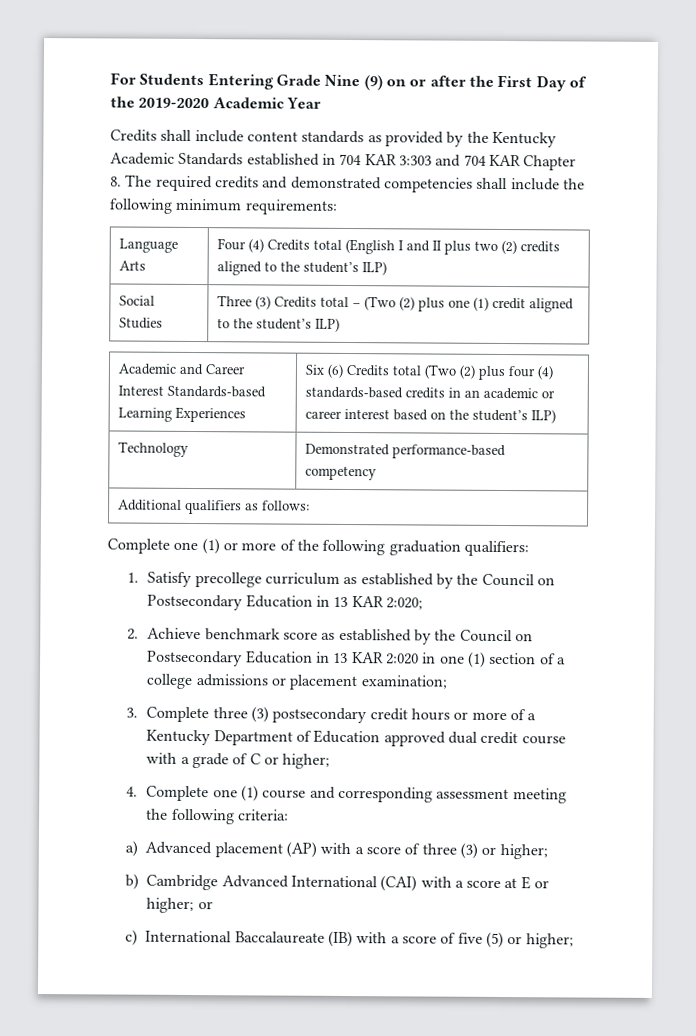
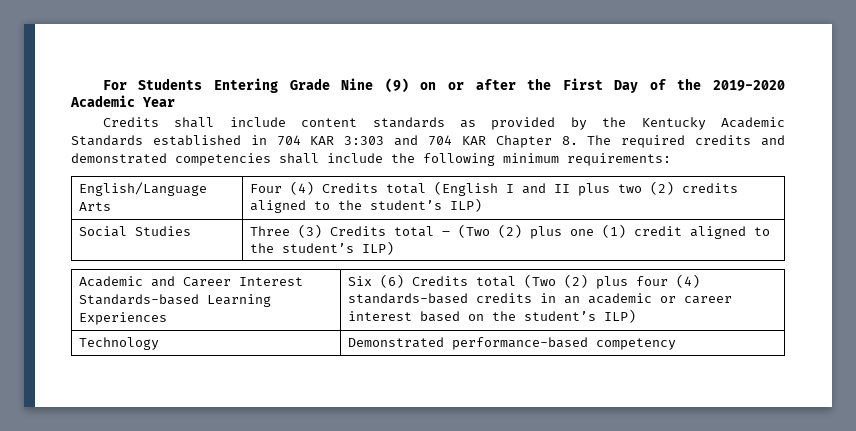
- Language Arts | Four (4) Credits total (English I and II plus two (2) credits aligned to the student’s ILP)
+ English/Language Arts | Four (4) Credits total (English I and II plus two (2) credits aligned to the student’s ILP)
- Additional qualifiers as follows:
- Complete one (1) or more of the following graduation qualifiers:
- 1. Satisfy precollege curriculum as established by the Council on Postsecondary Education in 13 KAR 2:020;
- 2. Achieve benchmark score as established by the Council on Postsecondary Education in 13 KAR 2:020 in one (1) section of a college admissions or placement examination;
- 3. Complete three (3) postsecondary credit hours or more of a Kentucky Department of Education approved dual credit course with a grade of C or higher;
- 4. Complete one (1) course and corresponding assessment meeting the following criteria:
- a) Advanced placement (AP) with a score of three (3) or higher;
- b) Cambridge Advanced International (CAI) with a score at E or higher; or
- c) International Baccalaureate (IB) with a score of five (5) or higher;

